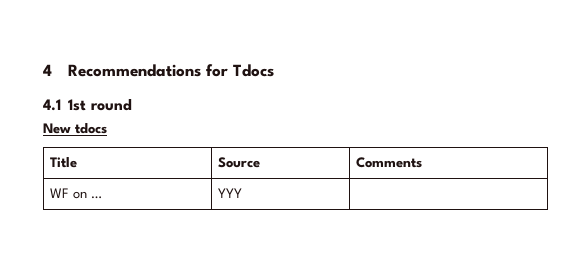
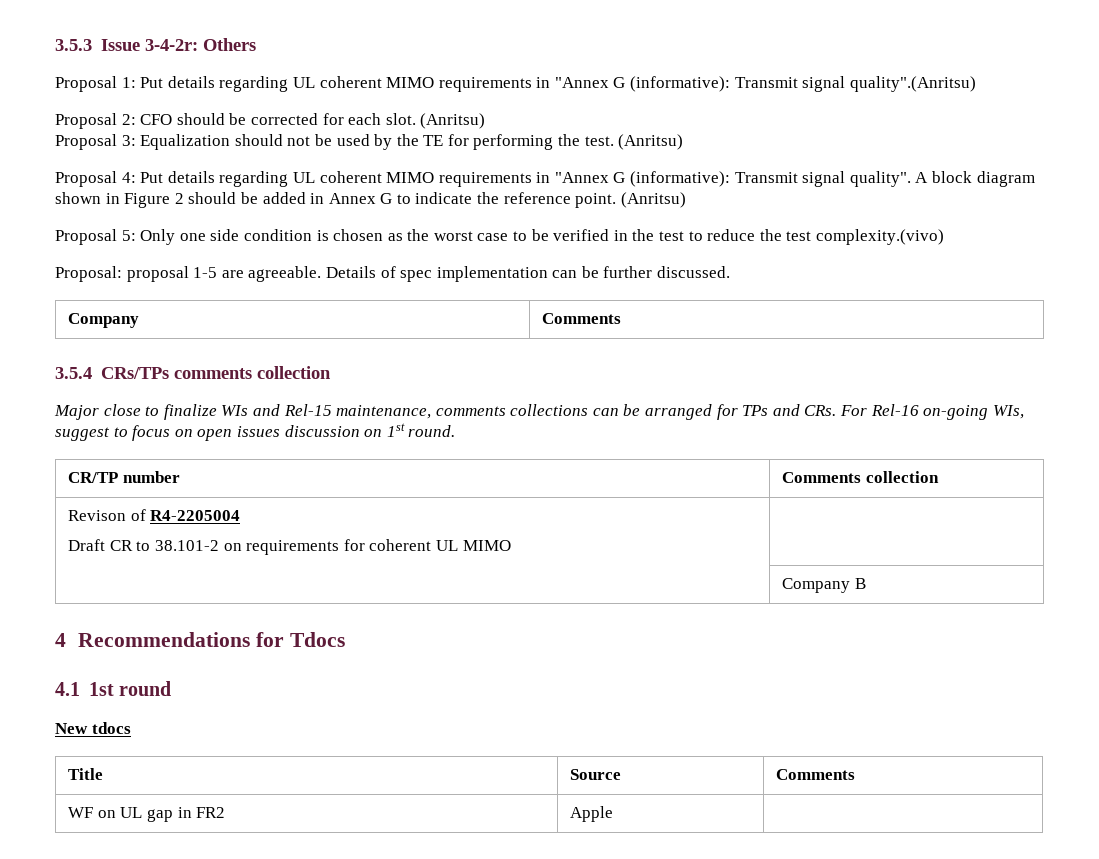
+ 3.5.3 Issue 3-4-2r: Others
+ Proposal 1: Put details regarding UL coherent MIMO requirements in "Annex G (informative): Transmit signal quality".(Anritsu)
+ Proposal 2: CFO should be corrected for each slot. (Anritsu)
+ Proposal 3: Equalization should not be used by the TE for performing the test. (Anritsu)
+ Proposal 4: Put details regarding UL coherent MIMO requirements in "Annex G (informative): Transmit signal quality". A block diagram shown in Figure 2 should be added in Annex G to indicate the reference point. (Anritsu)
+ Proposal 5: Only one side condition is chosen as the worst case to be verified in the test to reduce the test complexity.(vivo)
+ Proposal: proposal 1-5 are agreeable. Details of spec implementation can be further discussed.
+ Company | Comments
+ 3.5.4 CRs/TPs comments collection
+ Major close to finalize WIs and Rel-15 maintenance, comments collections can be arranged for TPs and CRs. For Rel-16 on-going WIs, suggest to focus on open issues discussion on 1st round.
+ CR/TP number | Comments collection
+ Revison of R4-2205004
+ Draft CR to 38.101-2 on requirements for coherent UL MIMO |
+ | Company B
- WF on … | YYY |
+ WF on UL gap in FR2 | Apple |

